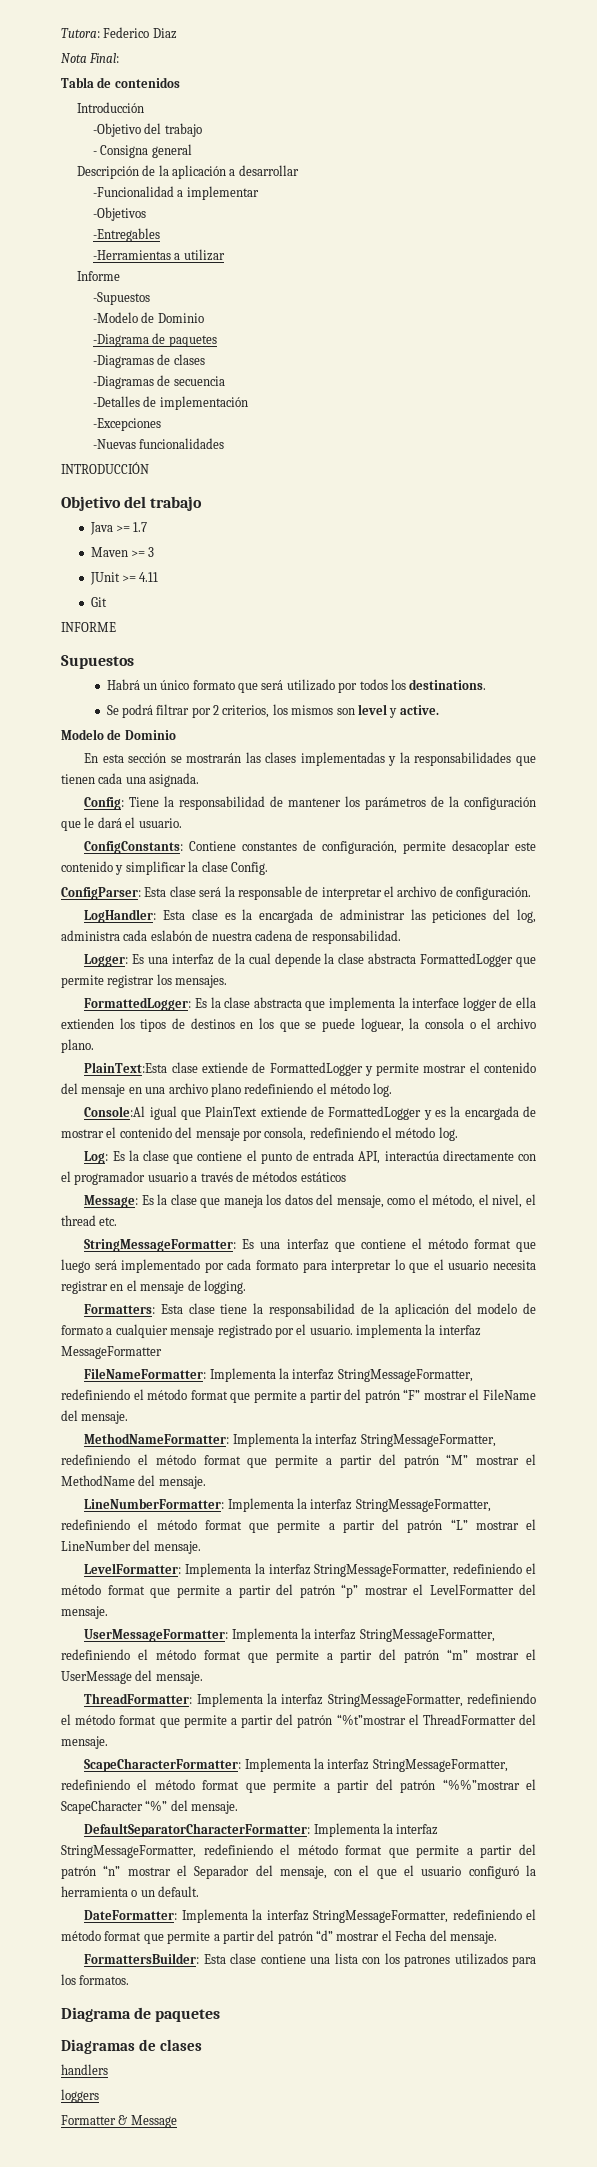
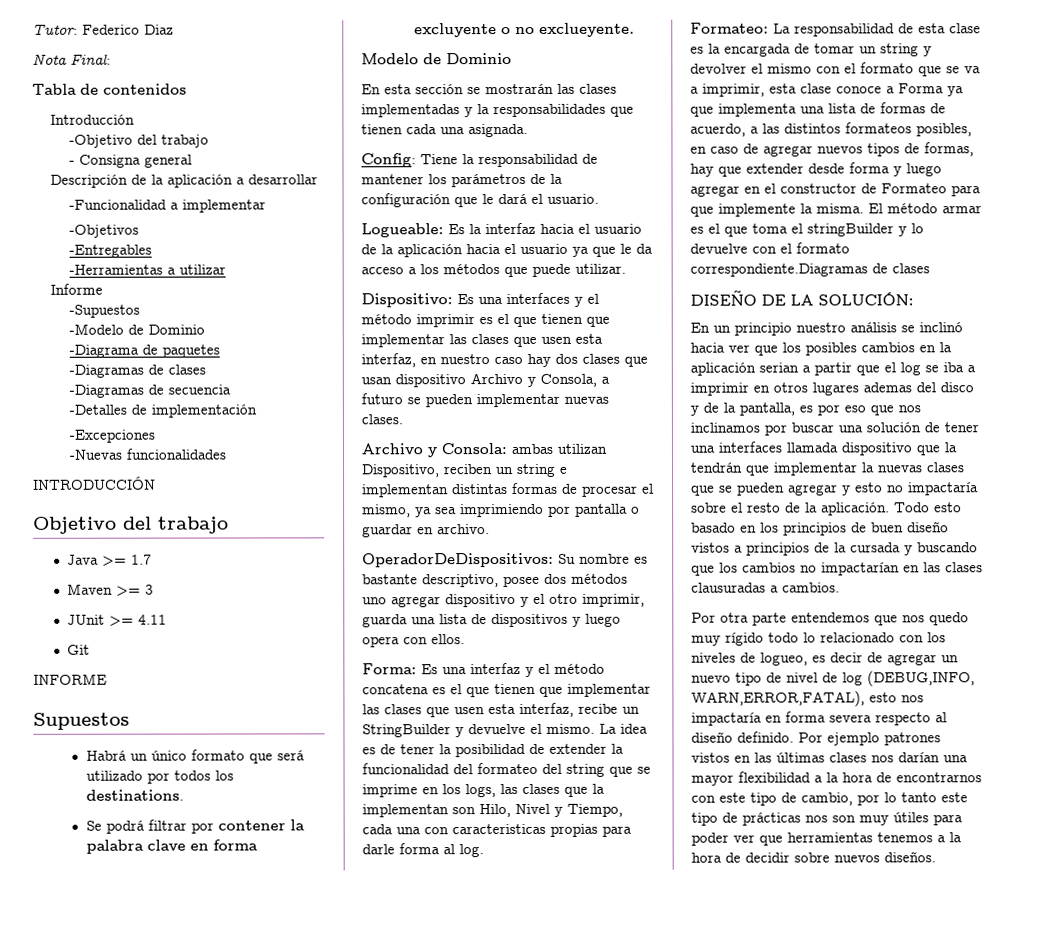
- Tutora: Federico Diaz
+ Tutor: Federico Diaz
- Se podrá filtrar por 2 criterios, los mismos son level y active.
+ Se podrá filtrar por contener la palabra clave en forma excluyente o no exclueyente.
- ConfigConstants: Contiene constantes de configuración, permite desacoplar este contenido y simplificar la clase Config.
- ConfigParser: Esta clase será la responsable de interpretar el archivo de configuración.
- LogHandler: Esta clase es la encargada de administrar las peticiones del log, administra cada eslabón de nuestra cadena de responsabilidad.
- Logger: Es una interfaz de la cual depende la clase abstracta FormattedLogger que permite registrar los mensajes.
- FormattedLogger: Es la clase abstracta que implementa la interface logger de ella extienden los tipos de destinos en los que se puede loguear, la consola o el archivo plano.
- PlainText:Esta clase extiende de FormattedLogger y permite mostrar el contenido del mensaje en una archivo plano redefiniendo el método log.
- Console:Al igual que PlainText extiende de FormattedLogger y es la encargada de mostrar el contenido del mensaje por consola, redefiniendo el método log.
- Log: Es la clase que contiene el punto de entrada API, interactúa directamente con el programador usuario a través de métodos estáticos
- Message: Es la clase que maneja los datos del mensaje, como el método, el nivel, el thread etc.
- StringMessageFormatter: Es una interfaz que contiene el método format que luego será implementado por cada formato para interpretar lo que el usuario necesita registrar en el mensaje de logging.
- Formatters: Esta clase tiene la responsabilidad de la aplicación del modelo de formato a cualquier mensaje registrado por el usuario. implementa la interfaz MessageFormatter
- FileNameFormatter: Implementa la interfaz StringMessageFormatter, redefiniendo el método format que permite a partir del patrón “F” mostrar el FileName del mensaje.
- MethodNameFormatter: Implementa la interfaz StringMessageFormatter, redefiniendo el método format que permite a partir del patrón “M” mostrar el MethodName del mensaje.
- LineNumberFormatter: Implementa la interfaz StringMessageFormatter, redefiniendo el método format que permite a partir del patrón “L” mostrar el LineNumber del mensaje.
- LevelFormatter: Implementa la interfaz StringMessageFormatter, redefiniendo el método format que permite a partir del patrón “p” mostrar el LevelFormatter del mensaje.
- UserMessageFormatter: Implementa la interfaz StringMessageFormatter, redefiniendo el método format que permite a partir del patrón “m” mostrar el UserMessage del mensaje.
- ThreadFormatter: Implementa la interfaz StringMessageFormatter, redefiniendo el método format que permite a partir del patrón “%t”mostrar el ThreadFormatter del mensaje.
- ScapeCharacterFormatter: Implementa la interfaz StringMessageFormatter, redefiniendo el método format que permite a partir del patrón “%%”mostrar el ScapeCharacter “%” del mensaje.
- DefaultSeparatorCharacterFormatter: Implementa la interfaz StringMessageFormatter, redefiniendo el método format que permite a partir del patrón “n” mostrar el Separador del mensaje, con el que el usuario configuró la herramienta o un default.
- DateFormatter: Implementa la interfaz StringMessageFormatter, redefiniendo el método format que permite a partir del patrón “d” mostrar el Fecha del mensaje.
- FormattersBuilder: Esta clase contiene una lista con los patrones utilizados para los formatos.
- Diagrama de paquetes
- Diagramas de clases
- handlers
- loggers
- Formatter & Message
+ Logueable: Es la interfaz hacia el usuario de la aplicación hacia el usuario ya que le da acceso a los métodos que puede utilizar.
+ Dispositivo: Es una interfaces y el método imprimir es el que tienen que implementar las clases que usen esta interfaz, en nuestro caso hay dos clases que usan dispositivo Archivo y Consola, a futuro se pueden implementar nuevas clases.
+ Archivo y Consola: ambas utilizan Dispositivo, reciben un string e implementan distintas formas de procesar el mismo, ya sea imprimiendo por pantalla o guardar en archivo.
+ OperadorDeDispositivos: Su nombre es bastante descriptivo, posee dos métodos uno agregar dispositivo y el otro imprimir, guarda una lista de dispositivos y luego opera con ellos.
+ Forma: Es una interfaz y el método concatena es el que tienen que implementar las clases que usen esta interfaz, recibe un StringBuilder y devuelve el mismo. La idea es de tener la posibilidad de extender la funcionalidad del formateo del string que se imprime en los logs, las clases que la implementan son Hilo, Nivel y Tiempo, cada una con caracteristicas propias para darle forma al log.
+ Formateo: La responsabilidad de esta clase es la encargada de tomar un string y devolver el mismo con el formato que se va a imprimir, esta clase conoce a Forma ya que implementa una lista de formas de acuerdo, a las distintos formateos posibles, en caso de agregar nuevos tipos de formas, hay que extender desde forma y luego agregar en el constructor de Formateo para que implemente la misma. El método armar es el que toma el stringBuilder y lo devuelve con el formato correspondiente.Diagramas de clases
+ DISEÑO DE LA SOLUCIÓN:
+ En un principio nuestro análisis se inclinó hacia ver que los posibles cambios en la aplicación serian a partir que el log se iba a imprimir en otros lugares ademas del disco y de la pantalla, es por eso que nos inclinamos por buscar una solución de tener una interfaces llamada dispositivo que la tendrán que implementar la nuevas clases que se pueden agregar y esto no impactaría sobre el resto de la aplicación. Todo esto basado en los principios de buen diseño vistos a principios de la cursada y buscando que los cambios no impactarían en las clases clausuradas a cambios.
+ Por otra parte entendemos que nos quedo muy rígido todo lo relacionado con los niveles de logueo, es decir de agregar un nuevo tipo de nivel de log (DEBUG,INFO, WARN,ERROR,FATAL), esto nos impactaría en forma severa respecto al diseño definido. Por ejemplo patrones vistos en las últimas clases nos darían una mayor flexibilidad a la hora de encontrarnos con este tipo de cambio, por lo tanto este tipo de prácticas nos son muy útiles para poder ver que herramientas tenemos a la hora de decidir sobre nuevos diseños.

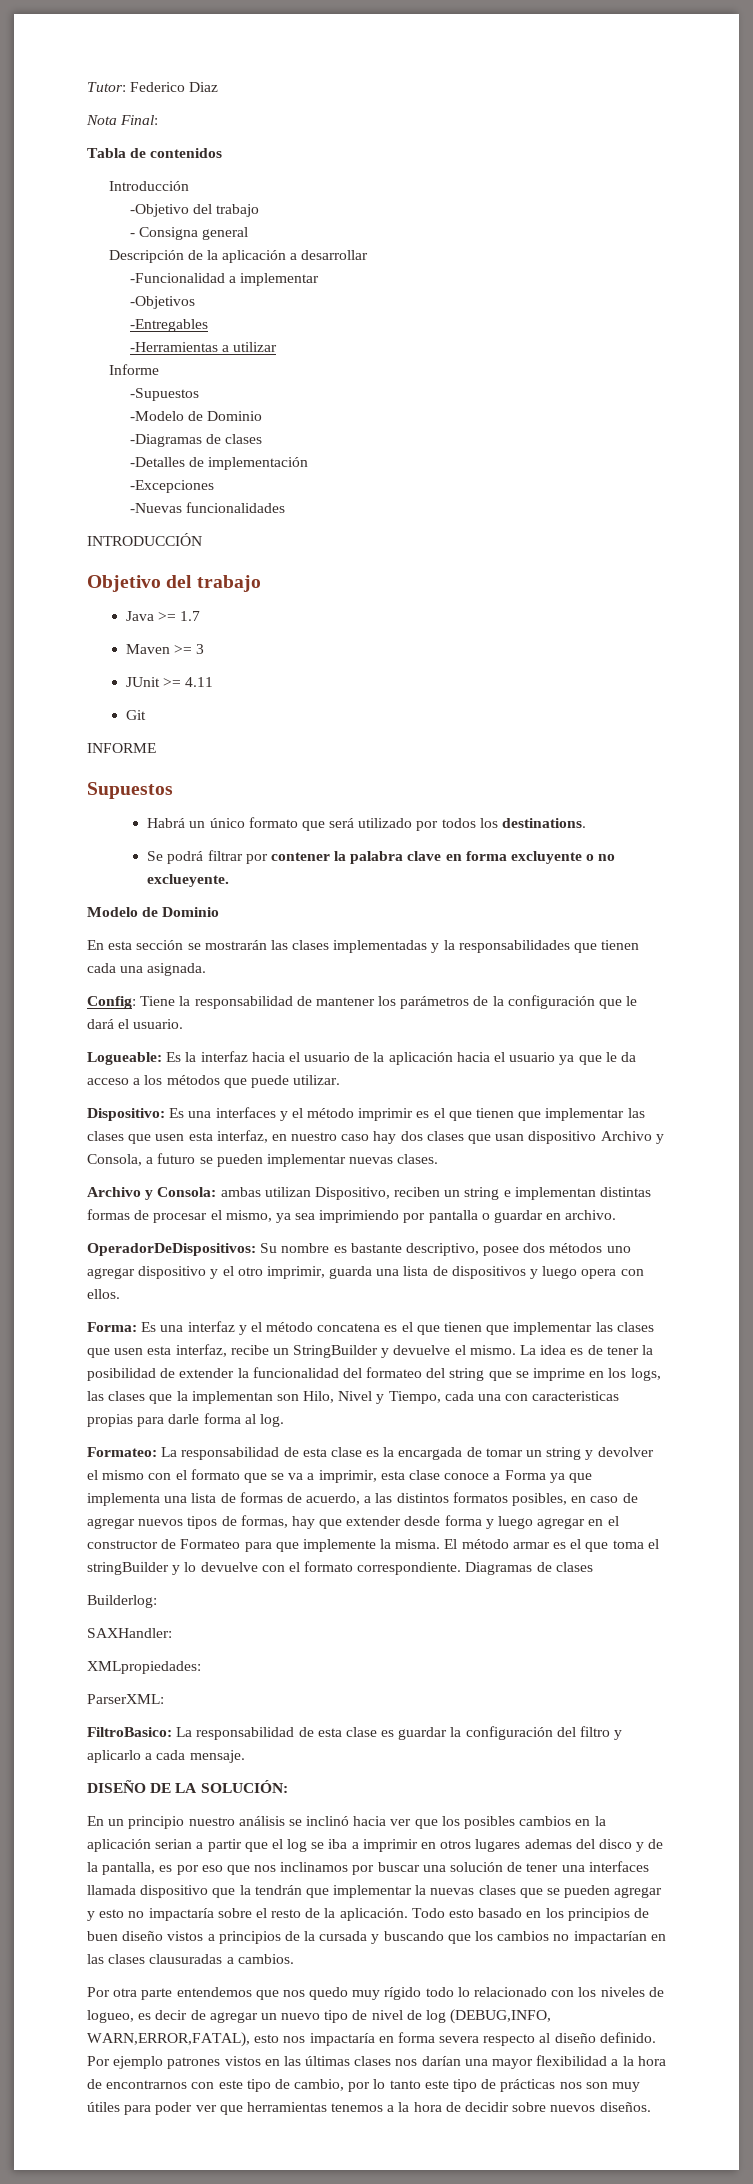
- -Diagrama de paquetes
- -Diagramas de secuencia
- La responsabilidad de esta clase es la encargada de tomar un string y devolver el mismo con el formato que se va a imprimir, esta clase conoce a Forma ya que implementa una lista de formas de acuerdo, a las distintos formateos posibles, en caso de agregar nuevos tipos de formas, hay que extender desde forma y luego agregar en el constructor de Formateo para que implemente la misma.
+ La responsabilidad de esta clase es la encargada de tomar un string y devolver el mismo con el formato que se va a imprimir, esta clase conoce a Forma ya que implementa una lista de formas de acuerdo, a las distintos formatos posibles, en caso de agregar nuevos tipos de formas, hay que extender desde forma y luego agregar en el constructor de Formateo para que implemente la misma.
- El método armar es el que toma el stringBuilder y lo devuelve con el formato correspondiente.Diagramas de clases
+ El método armar es el que toma el stringBuilder y lo devuelve con el formato correspondiente. Diagramas de clases
+ Builderlog:
+ SAXHandler:
+ XMLpropiedades:
+ ParserXML:
+ FiltroBasico: La responsabilidad de esta clase es guardar la configuración del filtro y aplicarlo a cada mensaje.

